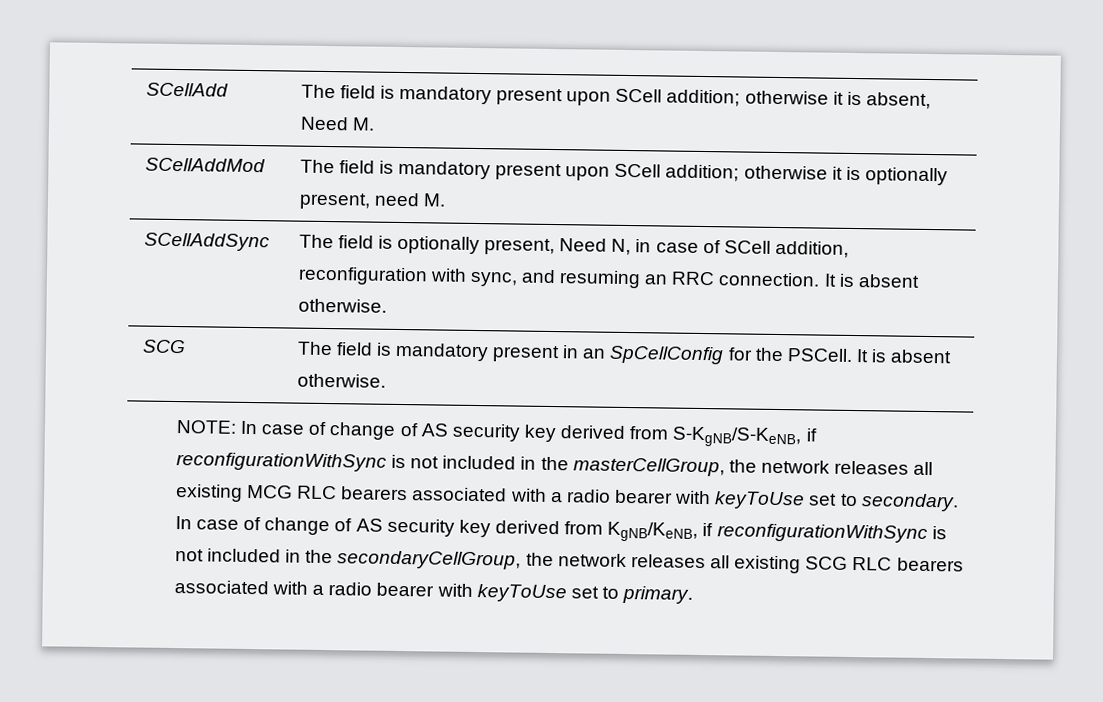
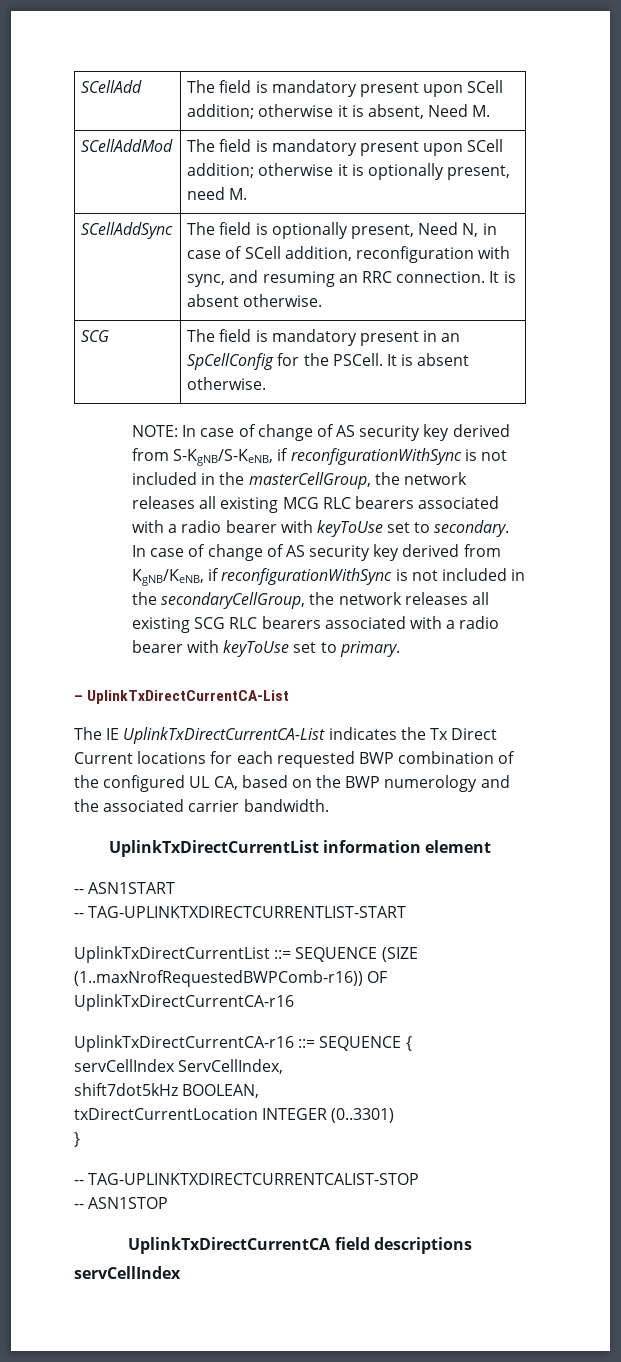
+ – UplinkTxDirectCurrentCA-List
+ The IE UplinkTxDirectCurrentCA-List indicates the Tx Direct Current locations for each requested BWP combination of the configured UL CA, based on the BWP numerology and the associated carrier bandwidth.
+ UplinkTxDirectCurrentList information element
+ -- ASN1START
+ -- TAG-UPLINKTXDIRECTCURRENTLIST-START
+ UplinkTxDirectCurrentList ::= SEQUENCE (SIZE (1..maxNrofRequestedBWPComb-r16)) OF UplinkTxDirectCurrentCA-r16
+ UplinkTxDirectCurrentCA-r16 ::= SEQUENCE {
+ servCellIndex ServCellIndex,
+ shift7dot5kHz BOOLEAN,
+ txDirectCurrentLocation INTEGER (0..3301)
+ }
+ -- TAG-UPLINKTXDIRECTCURRENTCALIST-STOP
+ -- ASN1STOP
+ UplinkTxDirectCurrentCA field descriptions
+ servCellIndex

